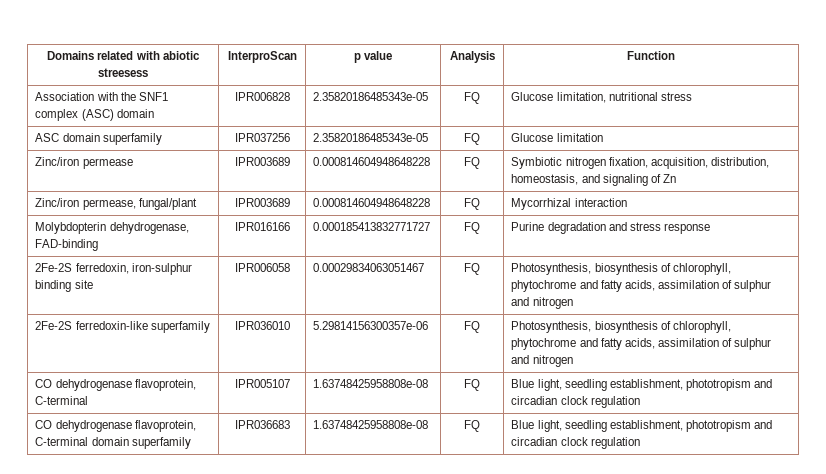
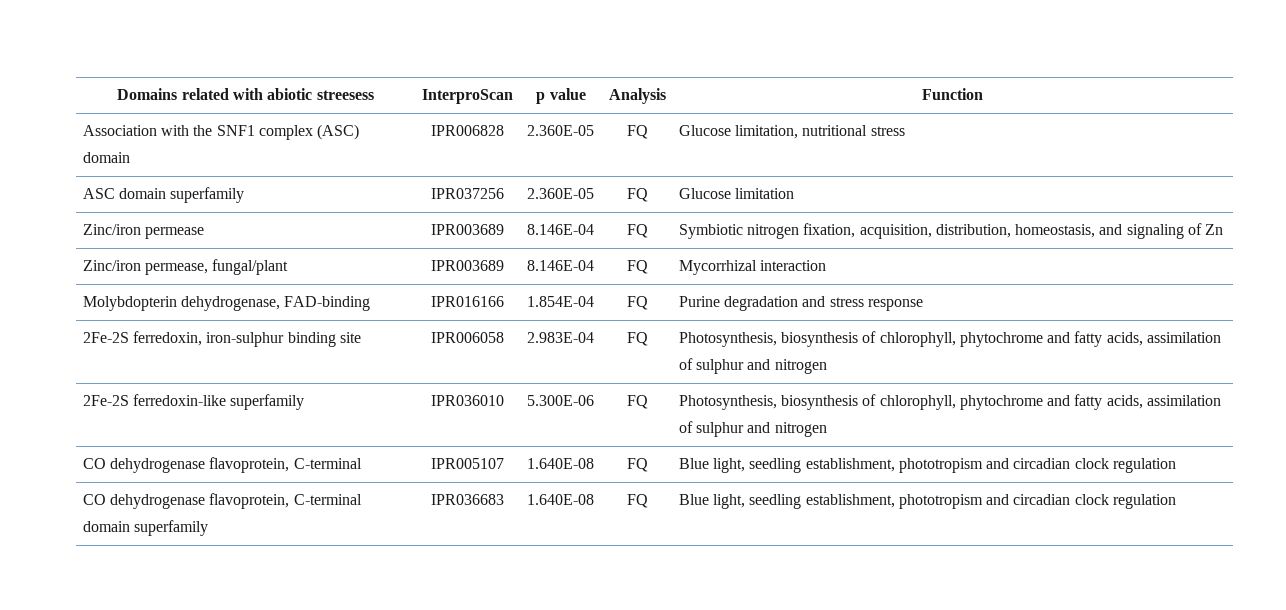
- Association with the SNF1 complex (ASC) domain | IPR006828 | 2.35820186485343e-05 | FQ | Glucose limitation, nutritional stress
+ Association with the SNF1 complex (ASC) domain | IPR006828 | 2.360E-05 | FQ | Glucose limitation, nutritional stress
- ASC domain superfamily | IPR037256 | 2.35820186485343e-05 | FQ | Glucose limitation
+ ASC domain superfamily | IPR037256 | 2.360E-05 | FQ | Glucose limitation
- Zinc/iron permease | IPR003689 | 0.000814604948648228 | FQ | Symbiotic nitrogen fixation, acquisition, distribution, homeostasis, and signaling of Zn
+ Zinc/iron permease | IPR003689 | 8.146E-04 | FQ | Symbiotic nitrogen fixation, acquisition, distribution, homeostasis, and signaling of Zn
- Zinc/iron permease, fungal/plant | IPR003689 | 0.000814604948648228 | FQ | Mycorrhizal interaction
+ Zinc/iron permease, fungal/plant | IPR003689 | 8.146E-04 | FQ | Mycorrhizal interaction
- Molybdopterin dehydrogenase, FAD-binding | IPR016166 | 0.000185413832771727 | FQ | Purine degradation and stress response
+ Molybdopterin dehydrogenase, FAD-binding | IPR016166 | 1.854E-04 | FQ | Purine degradation and stress response
- 2Fe-2S ferredoxin, iron-sulphur binding site | IPR006058 | 0.00029834063051467 | FQ | Photosynthesis, biosynthesis of chlorophyll, phytochrome and fatty acids, assimilation of sulphur and nitrogen
+ 2Fe-2S ferredoxin, iron-sulphur binding site | IPR006058 | 2.983E-04 | FQ | Photosynthesis, biosynthesis of chlorophyll, phytochrome and fatty acids, assimilation of sulphur and nitrogen
- 2Fe-2S ferredoxin-like superfamily | IPR036010 | 5.29814156300357e-06 | FQ | Photosynthesis, biosynthesis of chlorophyll, phytochrome and fatty acids, assimilation of sulphur and nitrogen
+ 2Fe-2S ferredoxin-like superfamily | IPR036010 | 5.300E-06 | FQ | Photosynthesis, biosynthesis of chlorophyll, phytochrome and fatty acids, assimilation of sulphur and nitrogen
- CO dehydrogenase flavoprotein, C-terminal | IPR005107 | 1.63748425958808e-08 | FQ | Blue light, seedling establishment, phototropism and circadian clock regulation
+ CO dehydrogenase flavoprotein, C-terminal | IPR005107 | 1.640E-08 | FQ | Blue light, seedling establishment, phototropism and circadian clock regulation
- CO dehydrogenase flavoprotein, C-terminal domain superfamily | IPR036683 | 1.63748425958808e-08 | FQ | Blue light, seedling establishment, phototropism and circadian clock regulation
+ CO dehydrogenase flavoprotein, C-terminal domain superfamily | IPR036683 | 1.640E-08 | FQ | Blue light, seedling establishment, phototropism and circadian clock regulation

